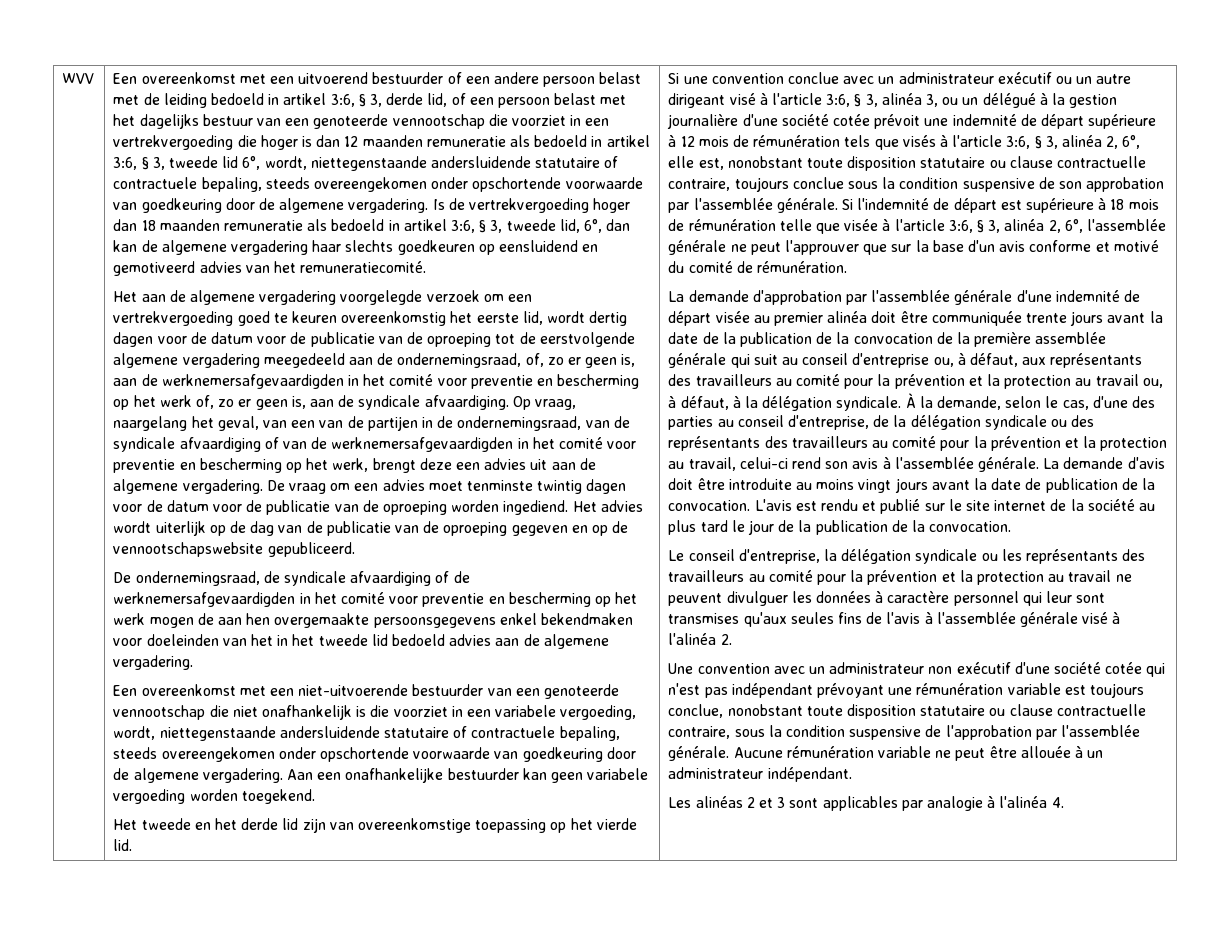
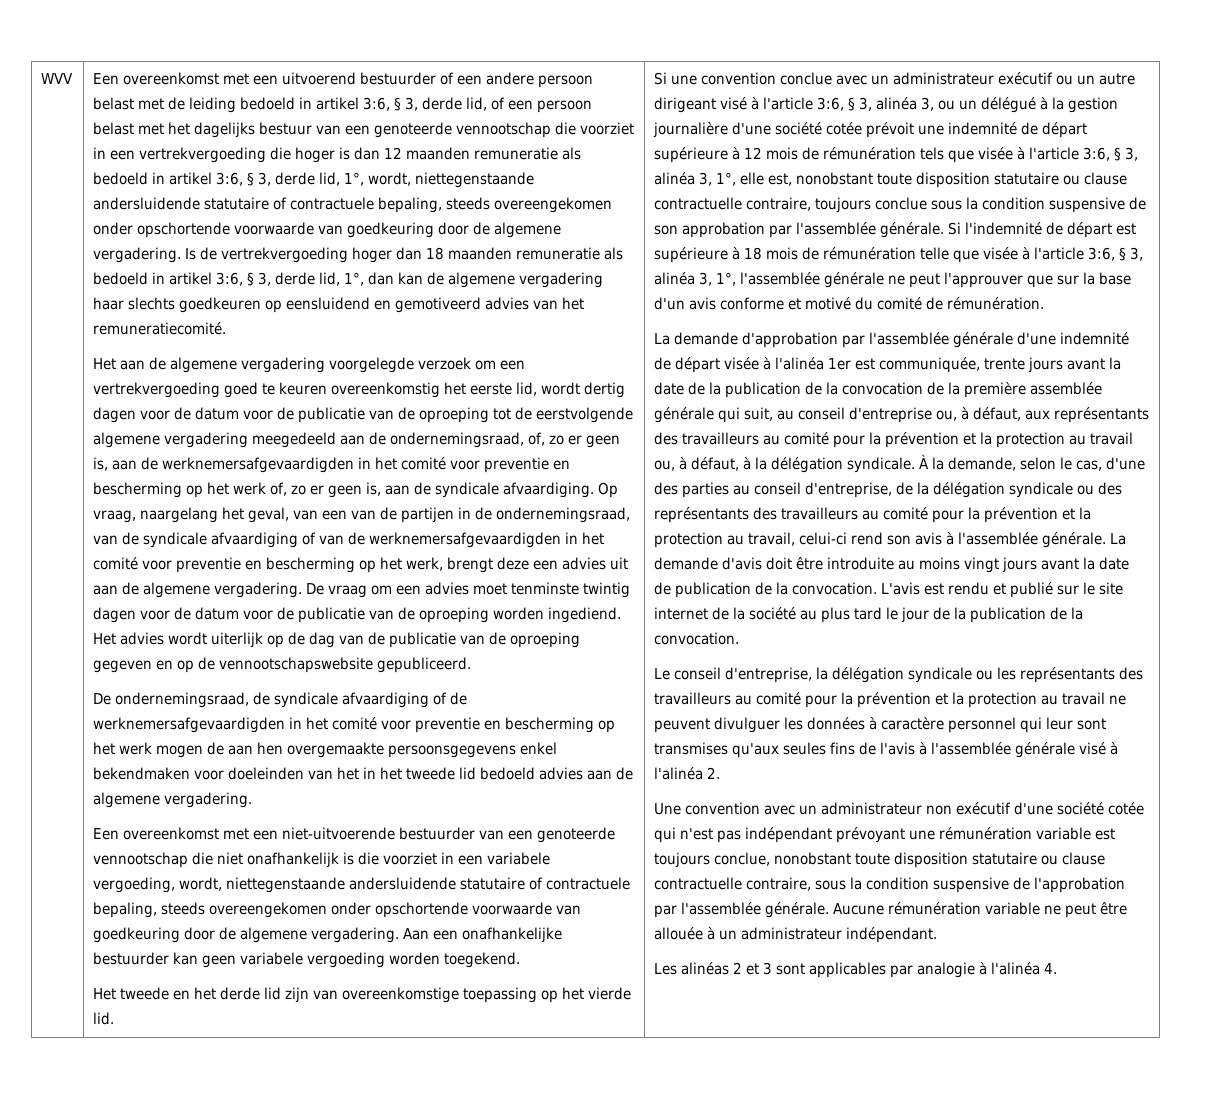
- Een overeenkomst met een uitvoerend bestuurder of een andere persoon belast met de leiding bedoeld in artikel 3:6, § 3, derde lid, of een persoon belast met het dagelijks bestuur van een genoteerde vennootschap die voorziet in een vertrekvergoeding die hoger is dan 12 maanden remuneratie als bedoeld in artikel 3:6, § 3, tweede lid 6°, wordt, niettegenstaande andersluidende statutaire of contractuele bepaling, steeds overeengekomen onder opschortende voorwaarde van goedkeuring door de algemene vergadering.
+ Een overeenkomst met een uitvoerend bestuurder of een andere persoon belast met de leiding bedoeld in artikel 3:6, § 3, derde lid, of een persoon belast met het dagelijks bestuur van een genoteerde vennootschap die voorziet in een vertrekvergoeding die hoger is dan 12 maanden remuneratie als bedoeld in artikel 3:6, § 3, derde lid, 1°, wordt, niettegenstaande andersluidende statutaire of contractuele bepaling, steeds overeengekomen onder opschortende voorwaarde van goedkeuring door de algemene vergadering.
- Is de vertrekvergoeding hoger dan 18 maanden remuneratie als bedoeld in artikel 3:6, § 3, tweede lid, 6°, dan kan de algemene vergadering haar slechts goedkeuren op eensluidend en gemotiveerd advies van het remuneratiecomité.
+ Is de vertrekvergoeding hoger dan 18 maanden remuneratie als bedoeld in artikel 3:6, § 3, derde lid, 1°, dan kan de algemene vergadering haar slechts goedkeuren op eensluidend en gemotiveerd advies van het remuneratiecomité.
- Si une convention conclue avec un administrateur exécutif ou un autre dirigeant visé à l'article 3:6, § 3, alinéa 3, ou un délégué à la gestion journalière d'une société cotée prévoit une indemnité de départ supérieure à 12 mois de rémunération tels que visés à l'article 3:6, § 3, alinéa 2, 6°, elle est, nonobstant toute disposition statutaire ou clause contractuelle contraire, toujours conclue sous la condition suspensive de son approbation par l'assemblée générale.
+ Si une convention conclue avec un administrateur exécutif ou un autre dirigeant visé à l'article 3:6, § 3, alinéa 3, ou un délégué à la gestion journalière d'une société cotée prévoit une indemnité de départ supérieure à 12 mois de rémunération tels que visée à l'article 3:6, § 3, alinéa 3, 1°, elle est, nonobstant toute disposition statutaire ou clause contractuelle contraire, toujours conclue sous la condition suspensive de son approbation par l'assemblée générale.
- Si l'indemnité de départ est supérieure à 18 mois de rémunération telle que visée à l'article 3:6, § 3, alinéa 2, 6°, l'assemblée générale ne peut l'approuver que sur la base d'un avis conforme et motivé du comité de rémunération.
+ Si l'indemnité de départ est supérieure à 18 mois de rémunération telle que visée à l'article 3:6, § 3, alinéa 3, 1°, l'assemblée générale ne peut l'approuver que sur la base d'un avis conforme et motivé du comité de rémunération.
- La demande d'approbation par l'assemblée générale d'une indemnité de départ visée au premier alinéa doit être communiquée trente jours avant la date de la publication de la convocation de la première assemblée générale qui suit au conseil d'entreprise ou, à défaut, aux représentants des travailleurs au comité pour la prévention et la protection au travail ou, à défaut, à la délégation syndicale.
+ La demande d'approbation par l'assemblée générale d'une indemnité de départ visée à l'alinéa 1er est communiquée, trente jours avant la date de la publication de la convocation de la première assemblée générale qui suit, au conseil d'entreprise ou, à défaut, aux représentants des travailleurs au comité pour la prévention et la protection au travail ou, à défaut, à la délégation syndicale.

